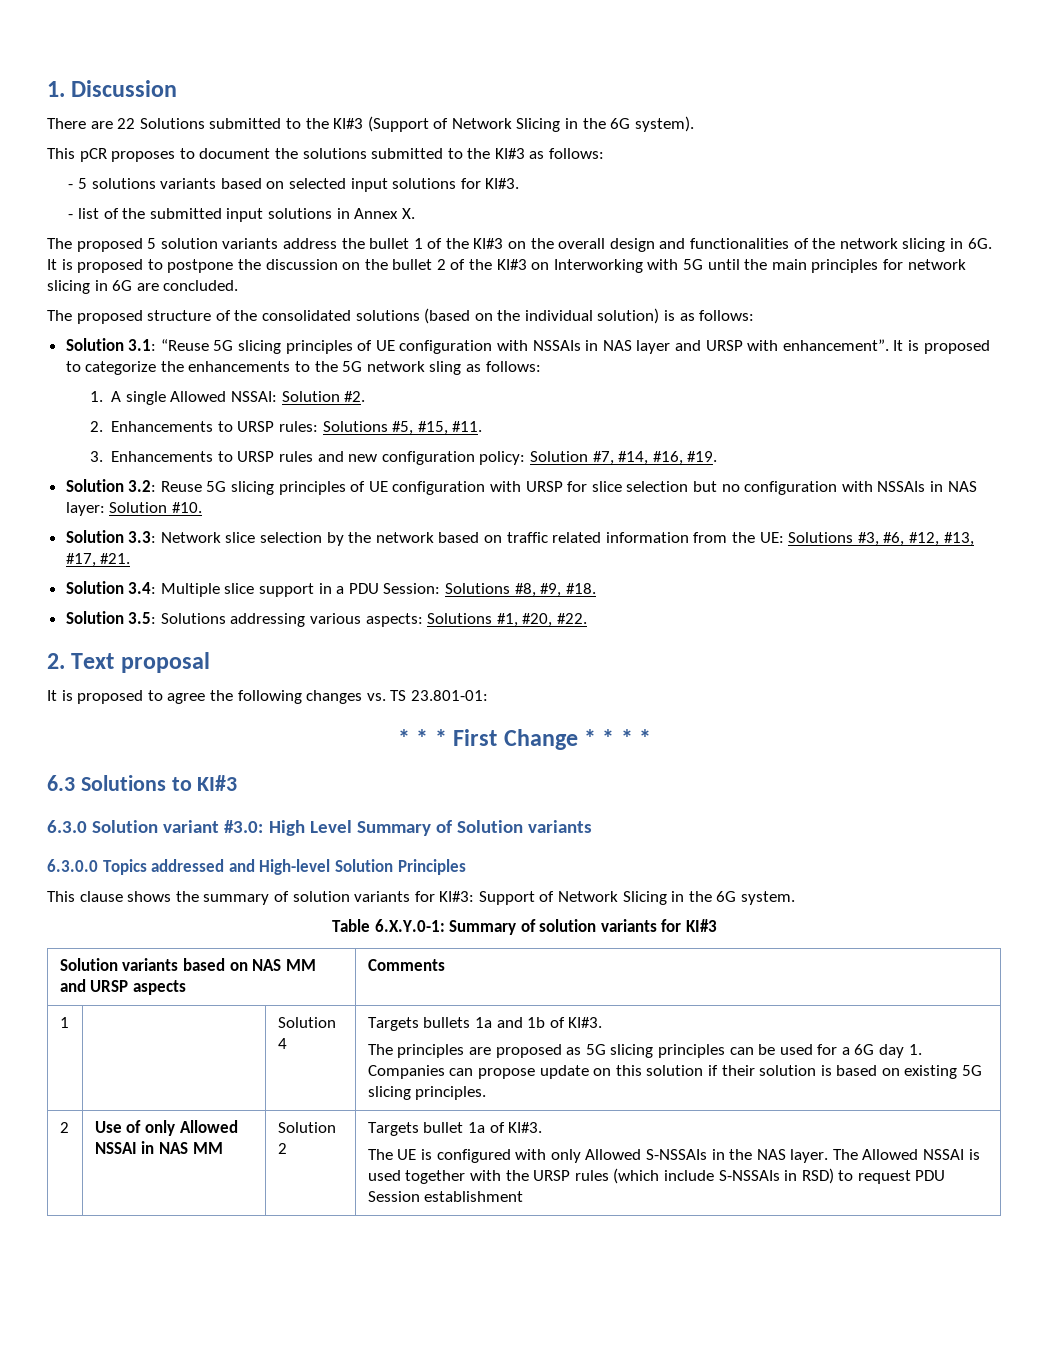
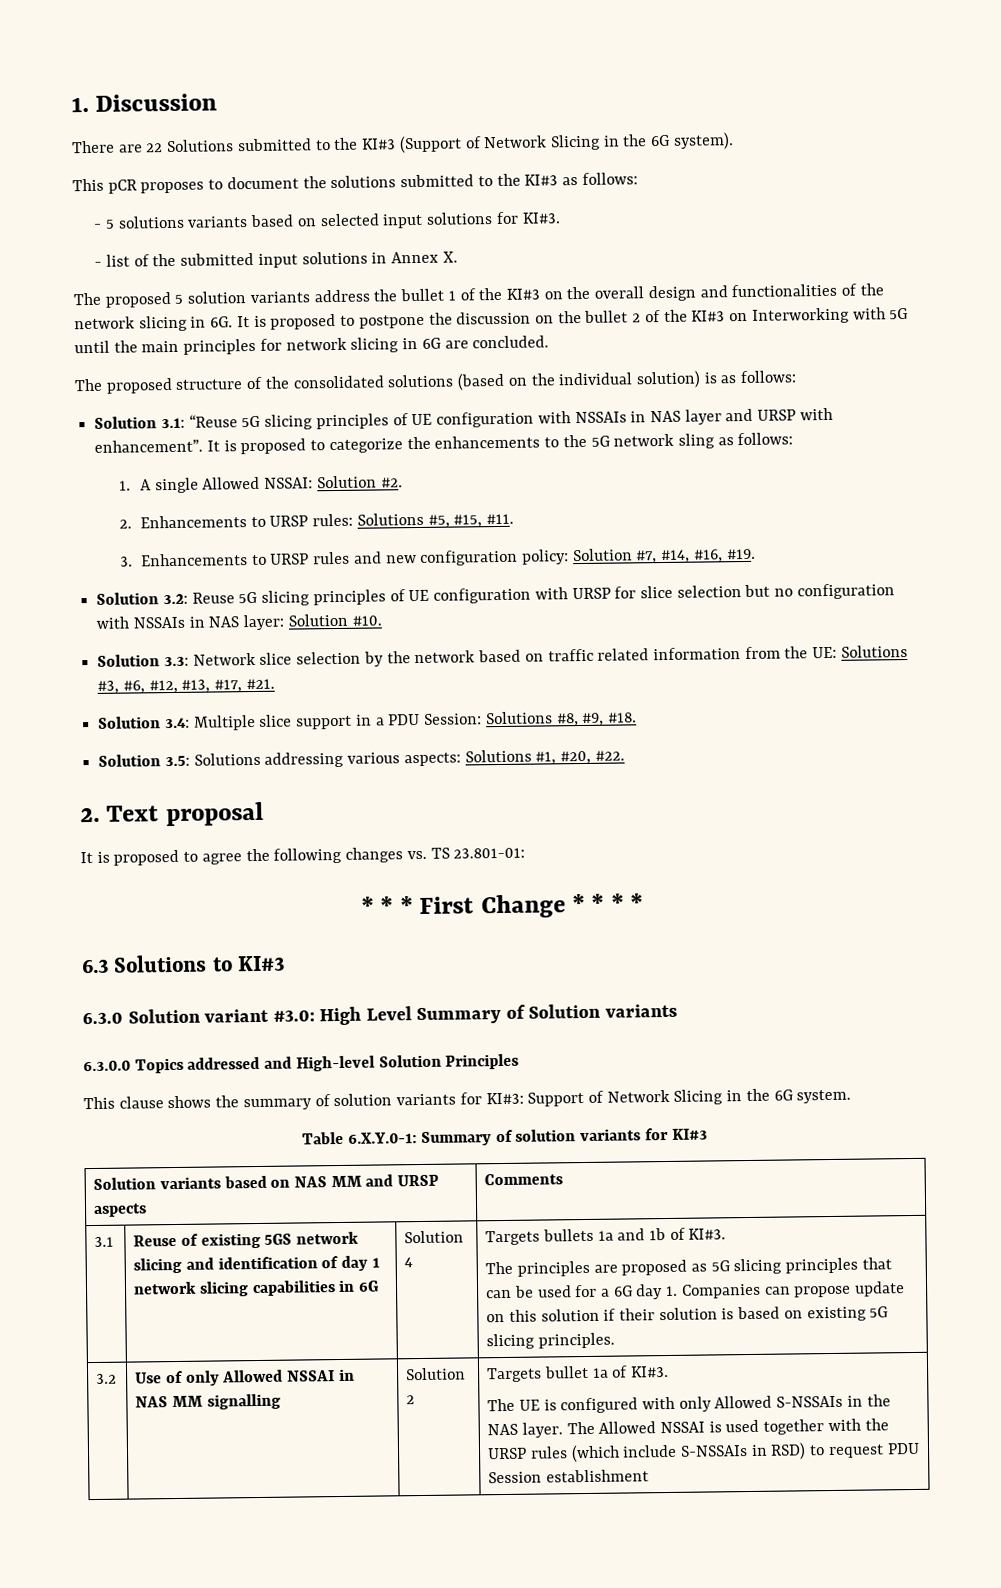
  Solution variants based on NAS MM and URSP aspects | Comments
- 1
+ 3.1 | Reuse of existing 5GS network slicing and identification of day 1 network slicing capabilities in 6G
- The principles are proposed as 5G slicing principles can be used for a 6G day 1. Companies can propose update on this solution if their solution is based on existing 5G slicing principles.
- 2
+ The principles are proposed as 5G slicing principles that can be used for a 6G day 1. Companies can propose update on this solution if their solution is based on existing 5G slicing principles.
+ 3.2
- Use of only Allowed NSSAI in NAS MM
+ Use of only Allowed NSSAI in NAS MM signalling

